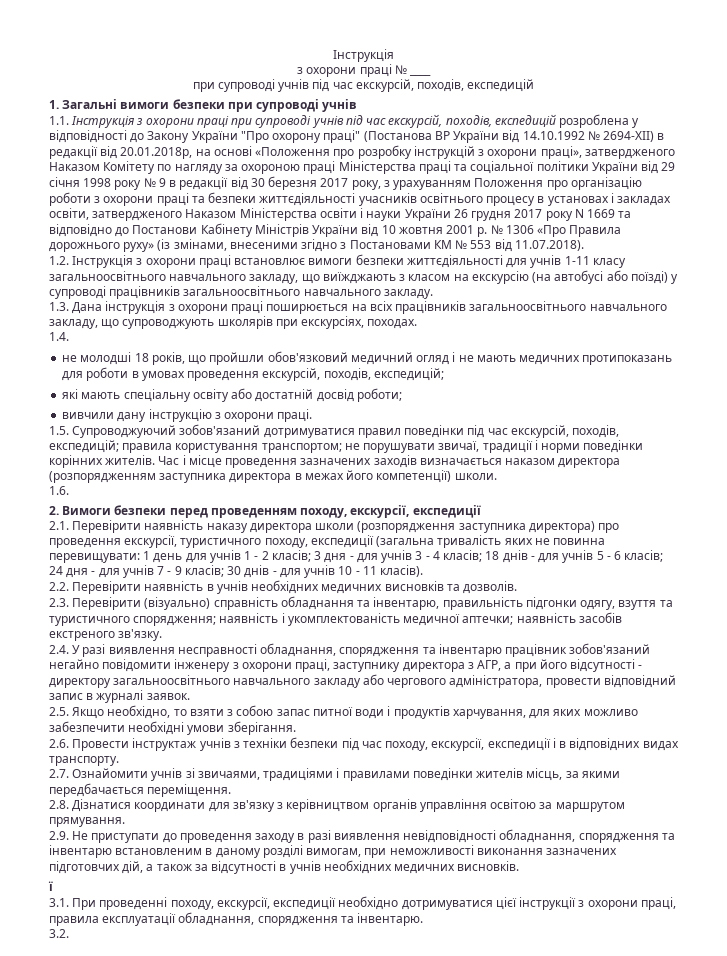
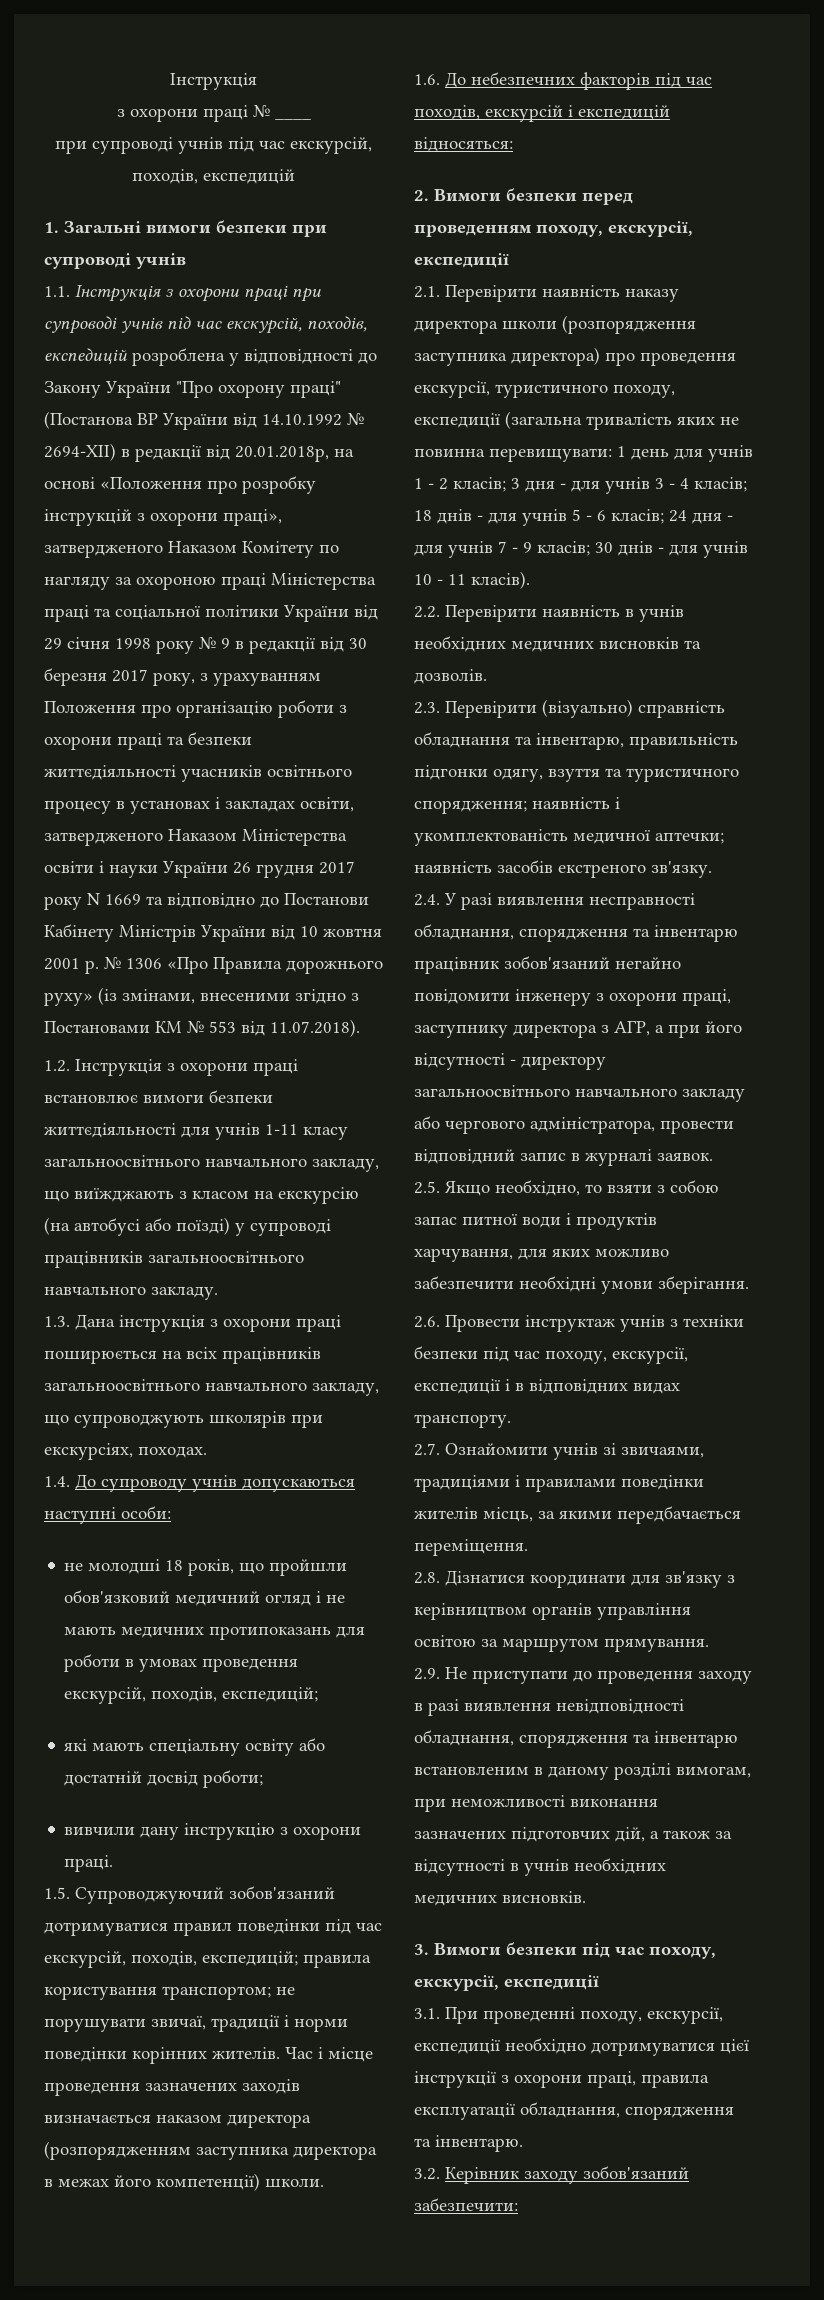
- 1.4.
+ 1.4. До супроводу учнів допускаються наступні особи:
- 1.6.
+ 1.6. До небезпечних факторів під час походів, екскурсій і експедицій відносяться:
- ї
+ 3. Вимоги безпеки під час походу, екскурсії, експедиції
- 3.2.
+ 3.2. Керівник заходу зобов'язаний забезпечити:

